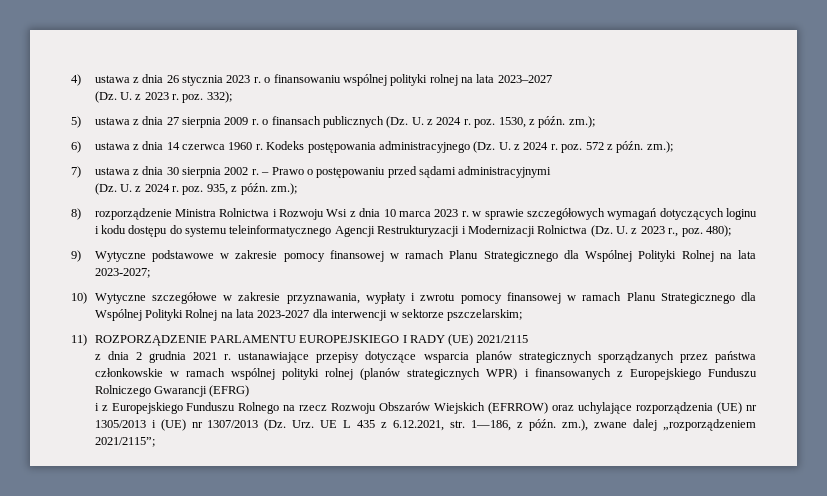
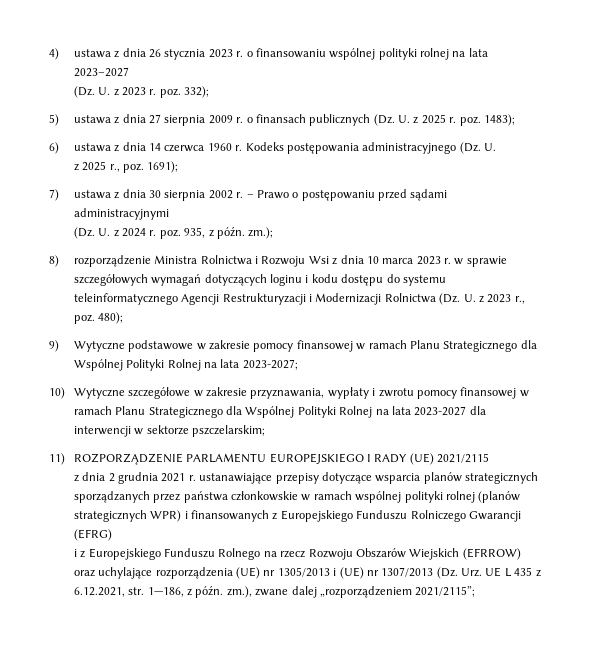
- 5) ustawa z dnia 27 sierpnia 2009 r. o finansach publicznych (Dz. U. z 2024 r. poz. 1530, z późn. zm.);
+ 5) ustawa z dnia 27 sierpnia 2009 r. o finansach publicznych (Dz. U. z 2025 r. poz. 1483);
- Kodeks postępowania administracyjnego (Dz. U. z 2024 r. poz. 572 z późn. zm.);
+ Kodeks postępowania administracyjnego (Dz. U.
+ z 2025 r., poz. 1691);

